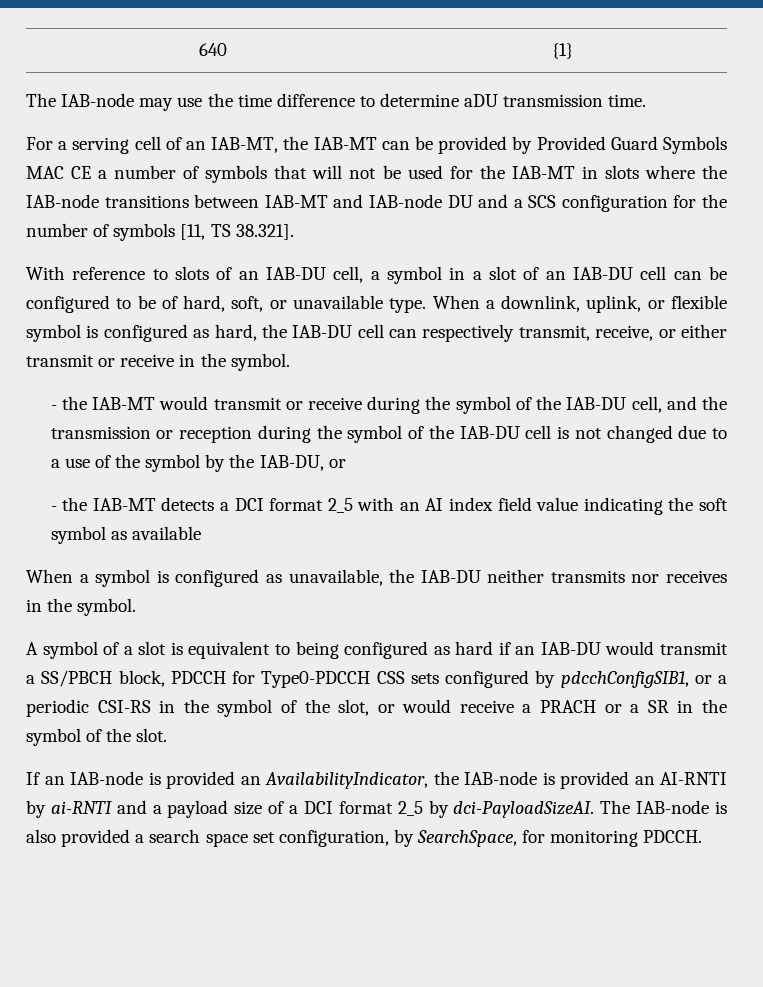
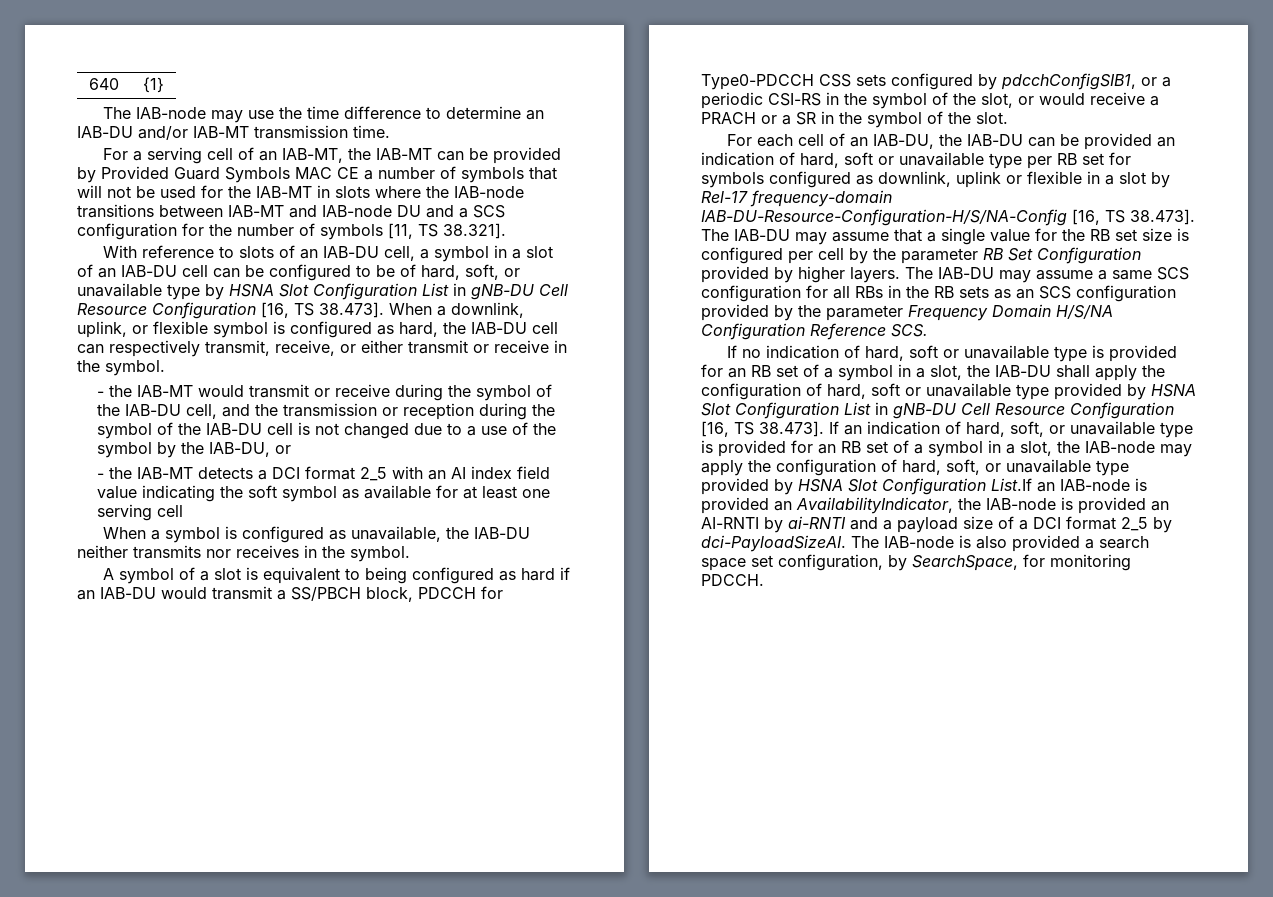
- The IAB-node may use the time difference to determine aDU transmission time.
+ The IAB-node may use the time difference to determine an IAB-DU and/or IAB-MT transmission time.
- With reference to slots of an IAB-DU cell, a symbol in a slot of an IAB-DU cell can be configured to be of hard, soft, or unavailable type. When a downlink, uplink, or flexible symbol is configured as hard, the IAB-DU cell can respectively transmit, receive, or either transmit or receive in the symbol.
+ With reference to slots of an IAB-DU cell, a symbol in a slot of an IAB-DU cell can be configured to be of hard, soft, or unavailable type by HSNA Slot Configuration List in gNB-DU Cell Resource Configuration [16, TS 38.473]. When a downlink, uplink, or flexible symbol is configured as hard, the IAB-DU cell can respectively transmit, receive, or either transmit or receive in the symbol.
- - the IAB-MT detects a DCI format 2_5 with an AI index field value indicating the soft symbol as available
+ - the IAB-MT detects a DCI format 2_5 with an AI index field value indicating the soft symbol as available for at least one serving cell
- If an IAB-node is provided an AvailabilityIndicator, the IAB-node is provided an AI-RNTI by ai-RNTI and a payload size of a DCI format 2_5 by dci-PayloadSizeAI.
+ For each cell of an IAB-DU, the IAB-DU can be provided an indication of hard, soft or unavailable type per RB set for symbols configured as downlink, uplink or flexible in a slot by Rel-17 frequency-domain IAB-DU-Resource-Configuration-H/S/NA-Config [16, TS 38.473]. The IAB-DU may assume that a single value for the RB set size is configured per cell by the parameter RB Set Configuration provided by higher layers. The IAB-DU may assume a same SCS configuration for all RBs in the RB sets as an SCS configuration provided by the parameter Frequency Domain H/S/NA Configuration Reference SCS.
+ If no indication of hard, soft or unavailable type is provided for an RB set of a symbol in a slot, the IAB-DU shall apply the configuration of hard, soft or unavailable type provided by HSNA Slot Configuration List in gNB-DU Cell Resource Configuration [16, TS 38.473]. If an indication of hard, soft, or unavailable type is provided for an RB set of a symbol in a slot, the IAB-node may apply the configuration of hard, soft, or unavailable type provided by HSNA Slot Configuration List.If an IAB-node is provided an AvailabilityIndicator, the IAB-node is provided an AI-RNTI by ai-RNTI and a payload size of a DCI format 2_5 by dci-PayloadSizeAI.

